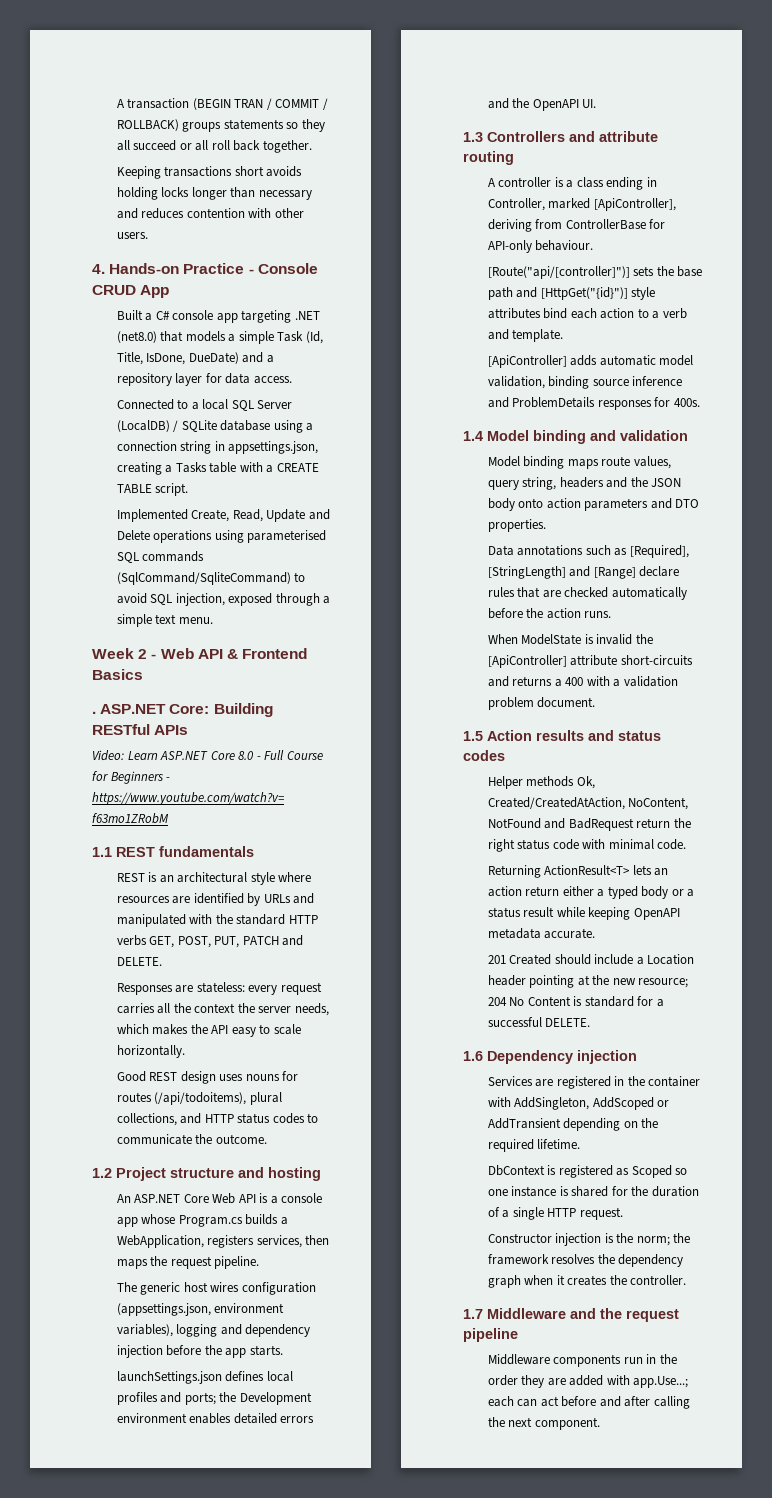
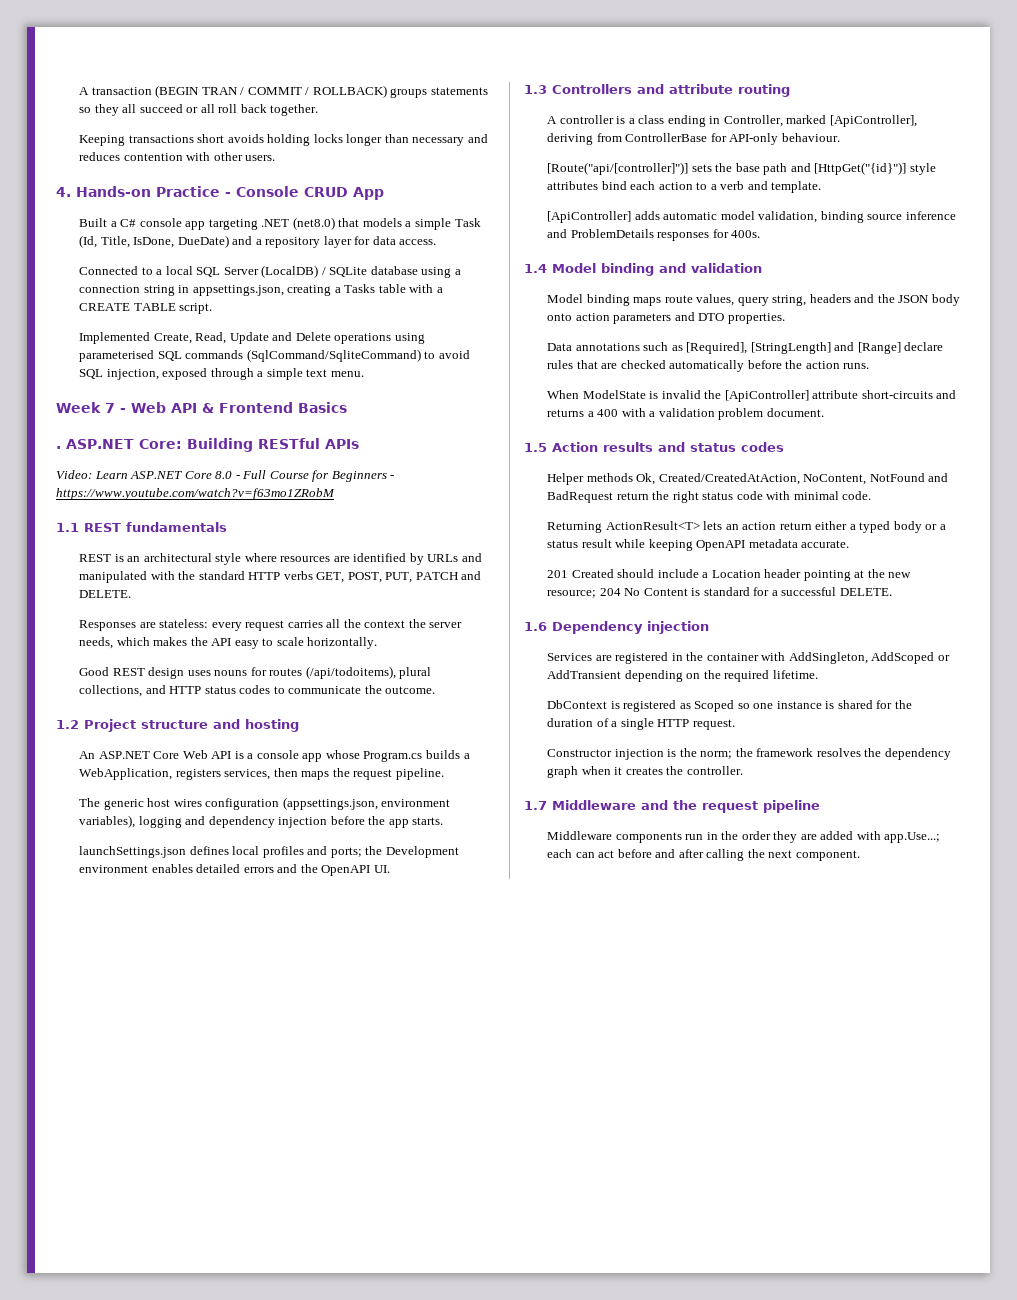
- Week 2 - Web API & Frontend Basics
+ Week 7 - Web API & Frontend Basics

